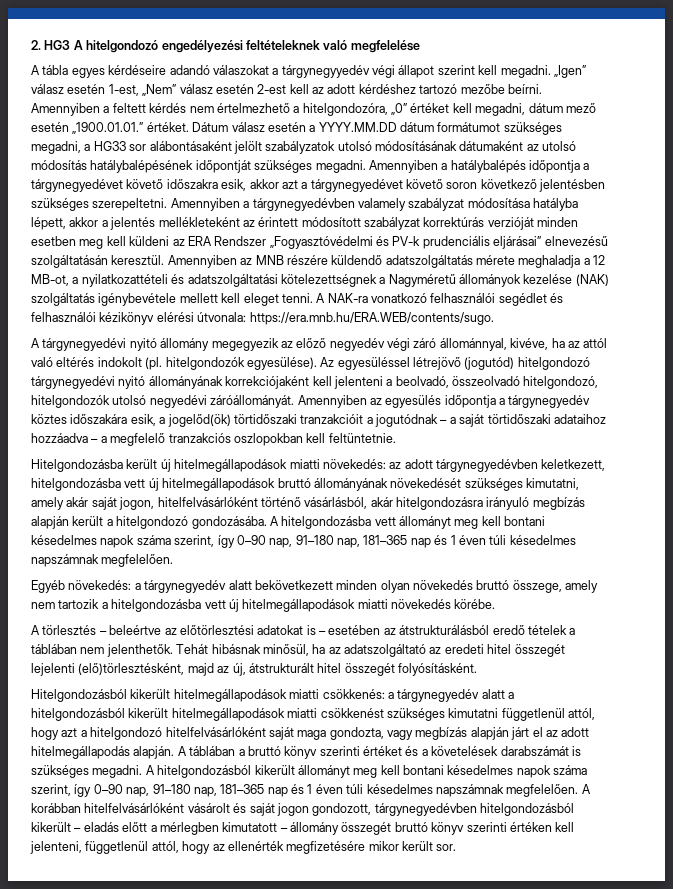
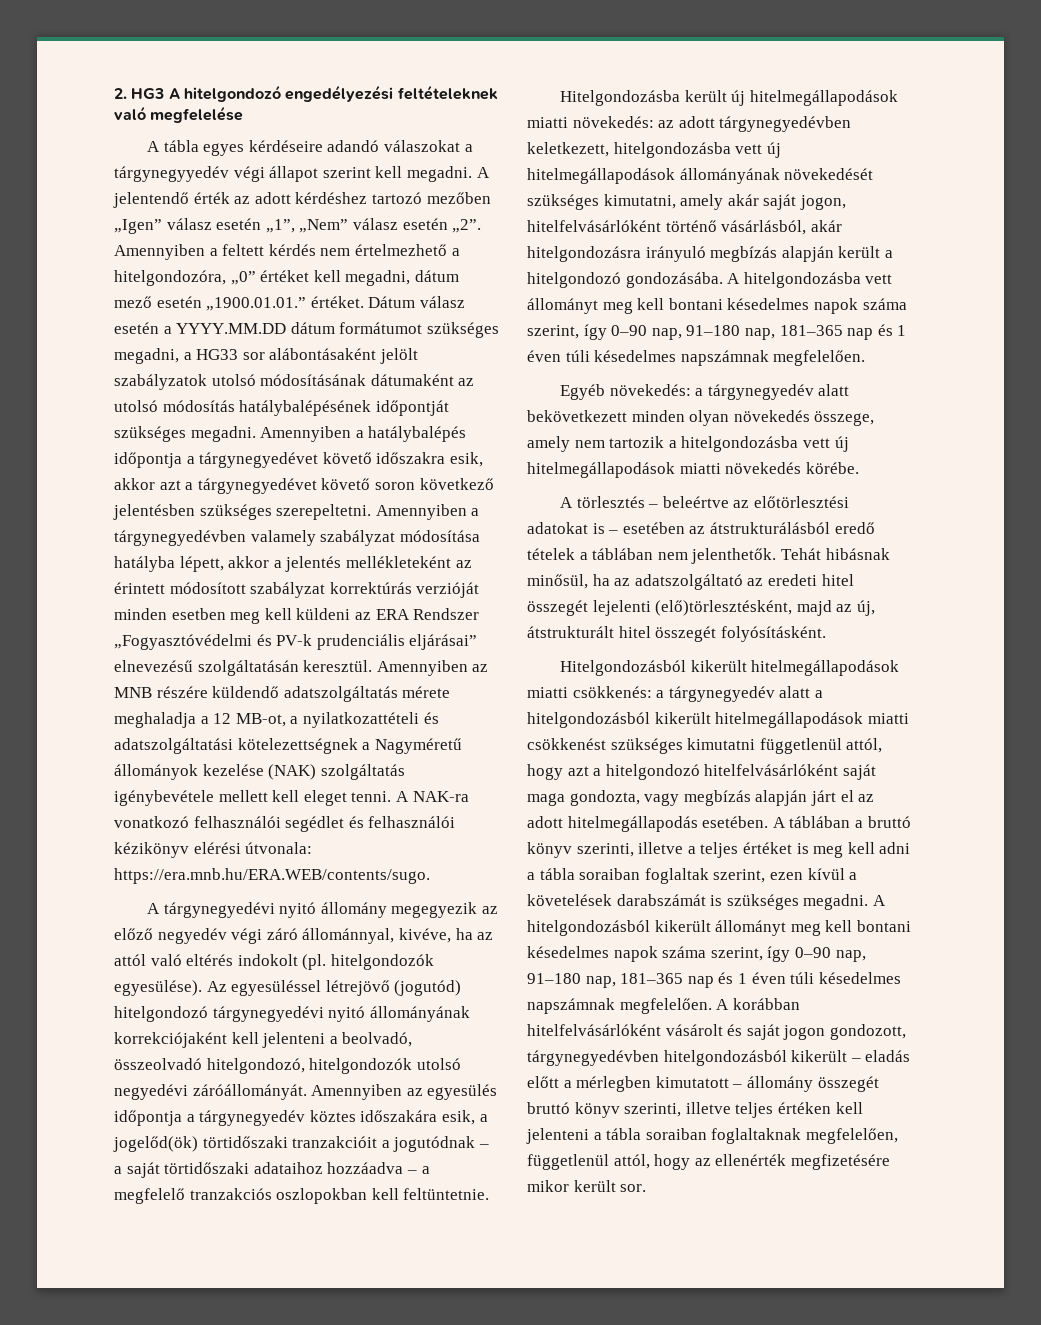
- „Igen” válasz esetén 1-est, „Nem” válasz esetén 2-est kell az adott kérdéshez tartozó mezőbe beírni.
+ A jelentendő érték az adott kérdéshez tartozó mezőben „Igen” válasz esetén „1”, „Nem” válasz esetén „2”.
- Hitelgondozásba került új hitelmegállapodások miatti növekedés: az adott tárgynegyedévben keletkezett, hitelgondozásba vett új hitelmegállapodások bruttó állományának növekedését szükséges kimutatni, amely akár saját jogon, hitelfelvásárlóként történő vásárlásból, akár hitelgondozásra irányuló megbízás alapján került a hitelgondozó gondozásába.
+ Hitelgondozásba került új hitelmegállapodások miatti növekedés: az adott tárgynegyedévben keletkezett, hitelgondozásba vett új hitelmegállapodások állományának növekedését szükséges kimutatni, amely akár saját jogon, hitelfelvásárlóként történő vásárlásból, akár hitelgondozásra irányuló megbízás alapján került a hitelgondozó gondozásába.
- Egyéb növekedés: a tárgynegyedév alatt bekövetkezett minden olyan növekedés bruttó összege, amely nem tartozik a hitelgondozásba vett új hitelmegállapodások miatti növekedés körébe.
+ Egyéb növekedés: a tárgynegyedév alatt bekövetkezett minden olyan növekedés összege, amely nem tartozik a hitelgondozásba vett új hitelmegállapodások miatti növekedés körébe.
- Hitelgondozásból kikerült hitelmegállapodások miatti csökkenés: a tárgynegyedév alatt a hitelgondozásból kikerült hitelmegállapodások miatti csökkenést szükséges kimutatni függetlenül attól, hogy azt a hitelgondozó hitelfelvásárlóként saját maga gondozta, vagy megbízás alapján járt el az adott hitelmegállapodás alapján.
+ Hitelgondozásból kikerült hitelmegállapodások miatti csökkenés: a tárgynegyedév alatt a hitelgondozásból kikerült hitelmegállapodások miatti csökkenést szükséges kimutatni függetlenül attól, hogy azt a hitelgondozó hitelfelvásárlóként saját maga gondozta, vagy megbízás alapján járt el az adott hitelmegállapodás esetében.
- A táblában a bruttó könyv szerinti értéket és a követelések darabszámát is szükséges megadni.
+ A táblában a bruttó könyv szerinti, illetve a teljes értéket is meg kell adni a tábla soraiban foglaltak szerint, ezen kívül a követelések darabszámát is szükséges megadni.
- A korábban hitelfelvásárlóként vásárolt és saját jogon gondozott, tárgynegyedévben hitelgondozásból kikerült – eladás előtt a mérlegben kimutatott – állomány összegét bruttó könyv szerinti értéken kell jelenteni, függetlenül attól, hogy az ellenérték megfizetésére mikor került sor.
+ A korábban hitelfelvásárlóként vásárolt és saját jogon gondozott, tárgynegyedévben hitelgondozásból kikerült – eladás előtt a mérlegben kimutatott – állomány összegét bruttó könyv szerinti, illetve teljes értéken kell jelenteni a tábla soraiban foglaltaknak megfelelően, függetlenül attól, hogy az ellenérték megfizetésére mikor került sor.

